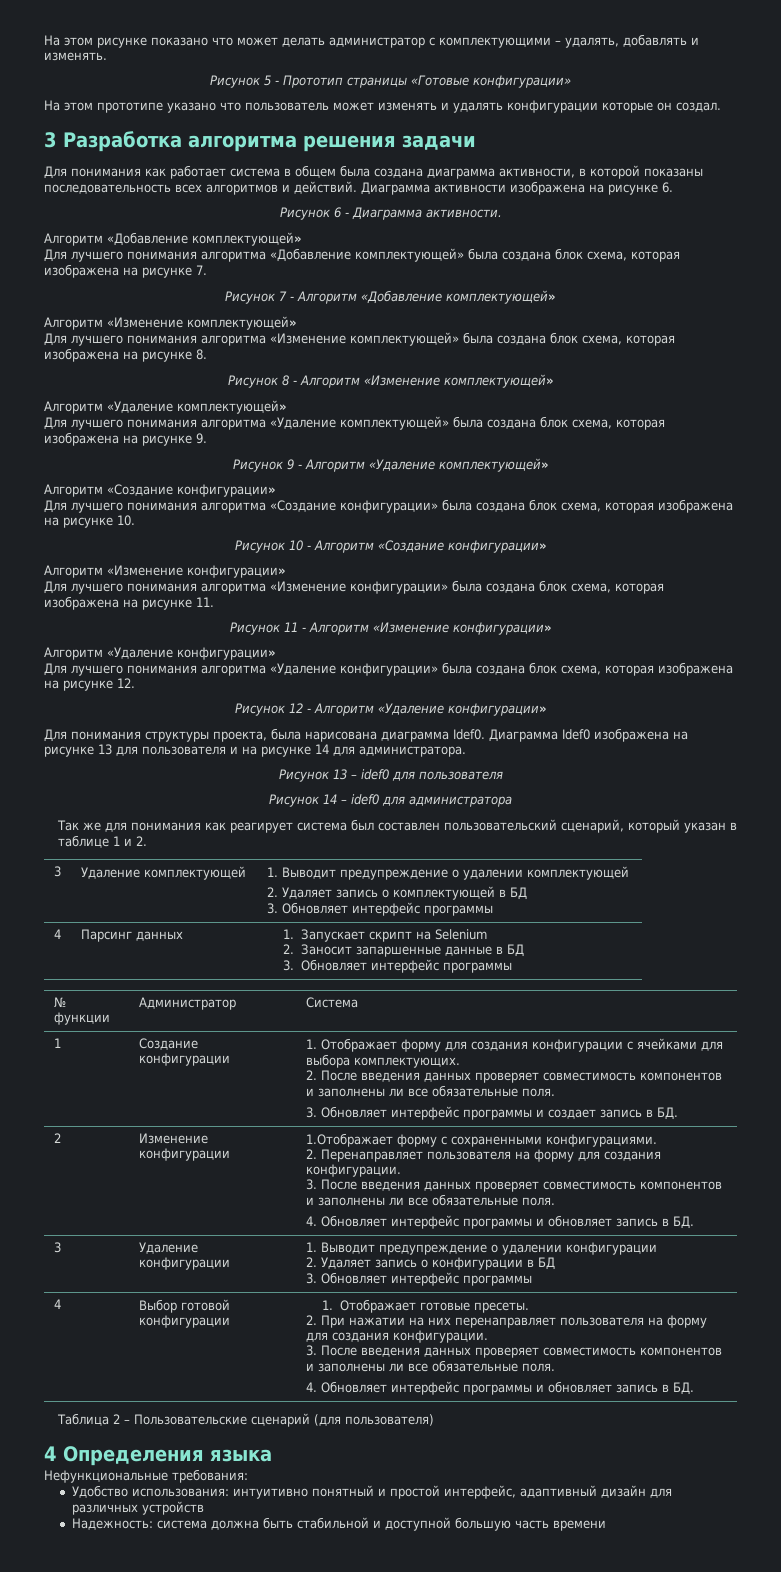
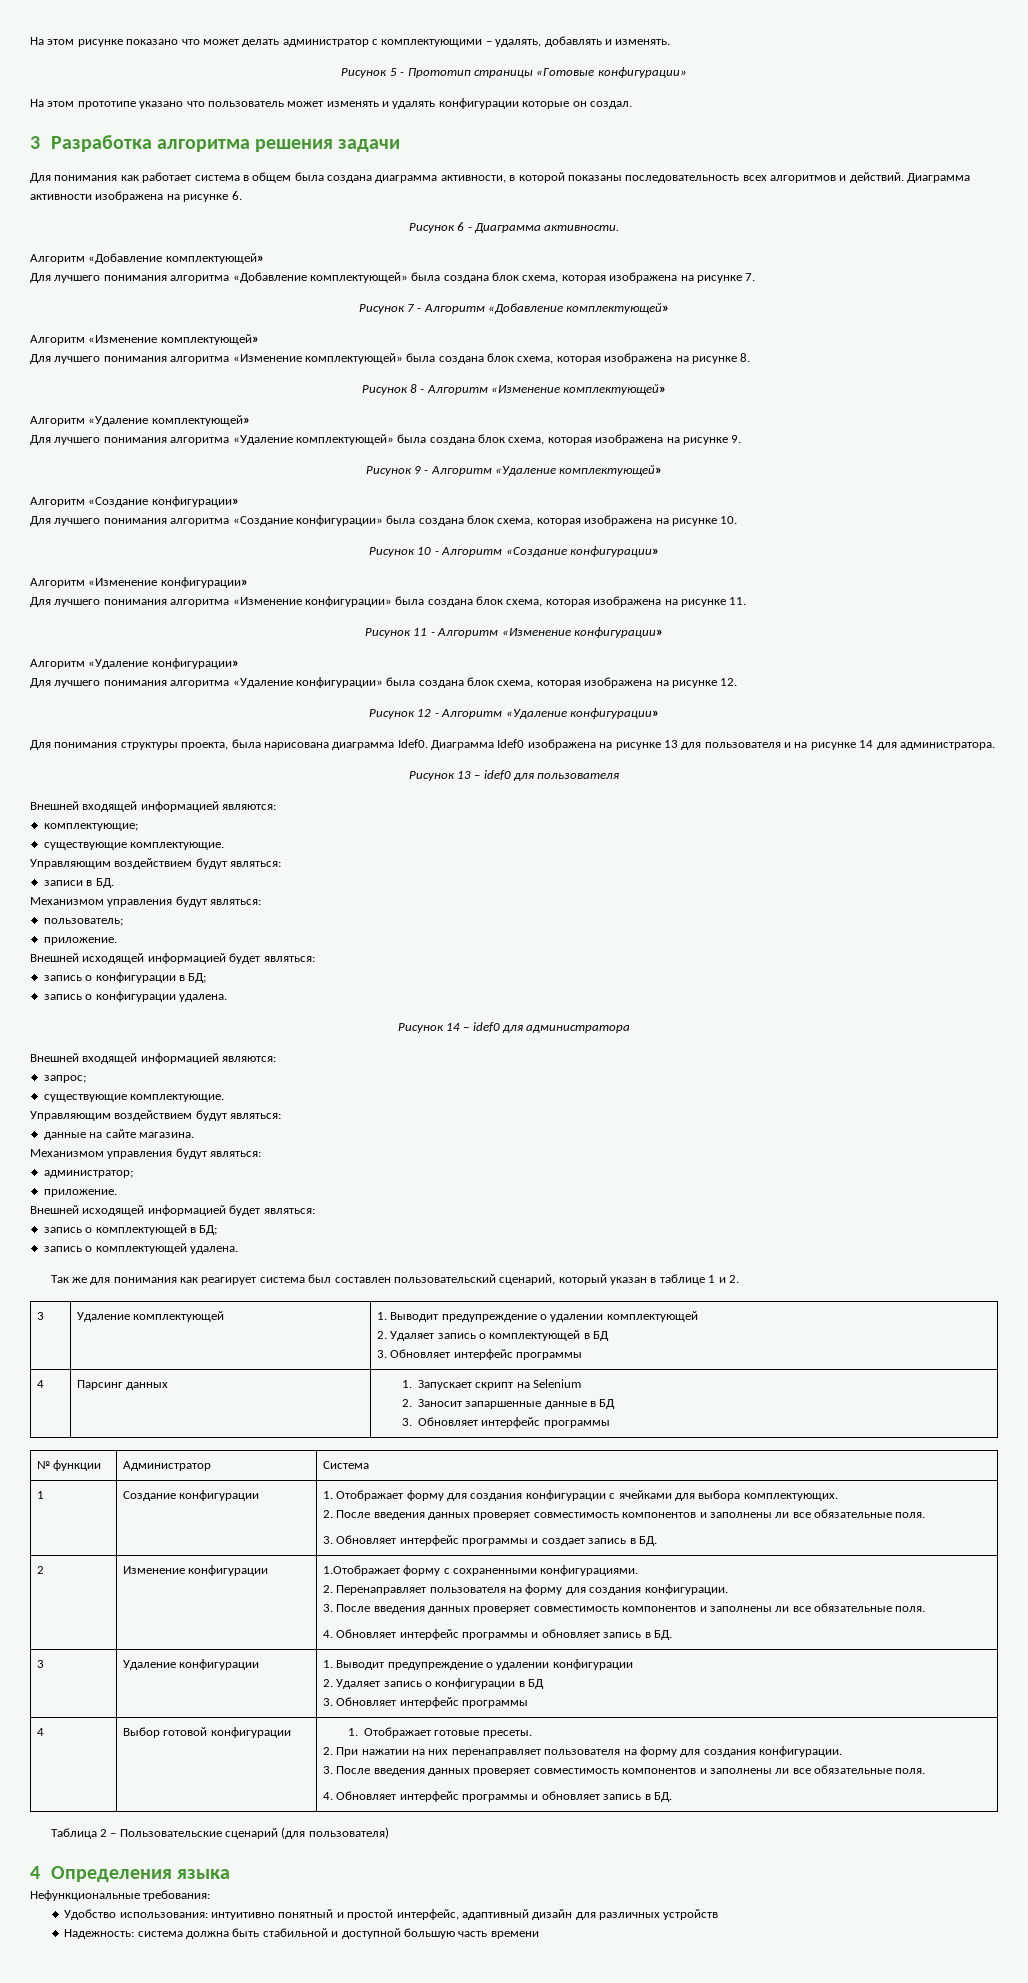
  Рисунок 13 – idef0 для пользователя
+ Внешней входящей информацией являются:
+ комплектующие;
+ существующие комплектующие.
+ Управляющим воздействием будут являться:
+ записи в БД.
+ Механизмом управления будут являться:
+ пользователь;
+ приложение.
+ Внешней исходящей информацией будет являться:
+ запись о конфигурации в БД;
+ запись о конфигурации удалена.
  Рисунок 14 – idef0 для администратора
+ Внешней входящей информацией являются:
+ запрос;
+ существующие комплектующие.
+ Управляющим воздействием будут являться:
+ данные на сайте магазина.
+ Механизмом управления будут являться:
+ администратор;
+ приложение.
+ Внешней исходящей информацией будет являться:
+ запись о комплектующей в БД;
+ запись о комплектующей удалена.

